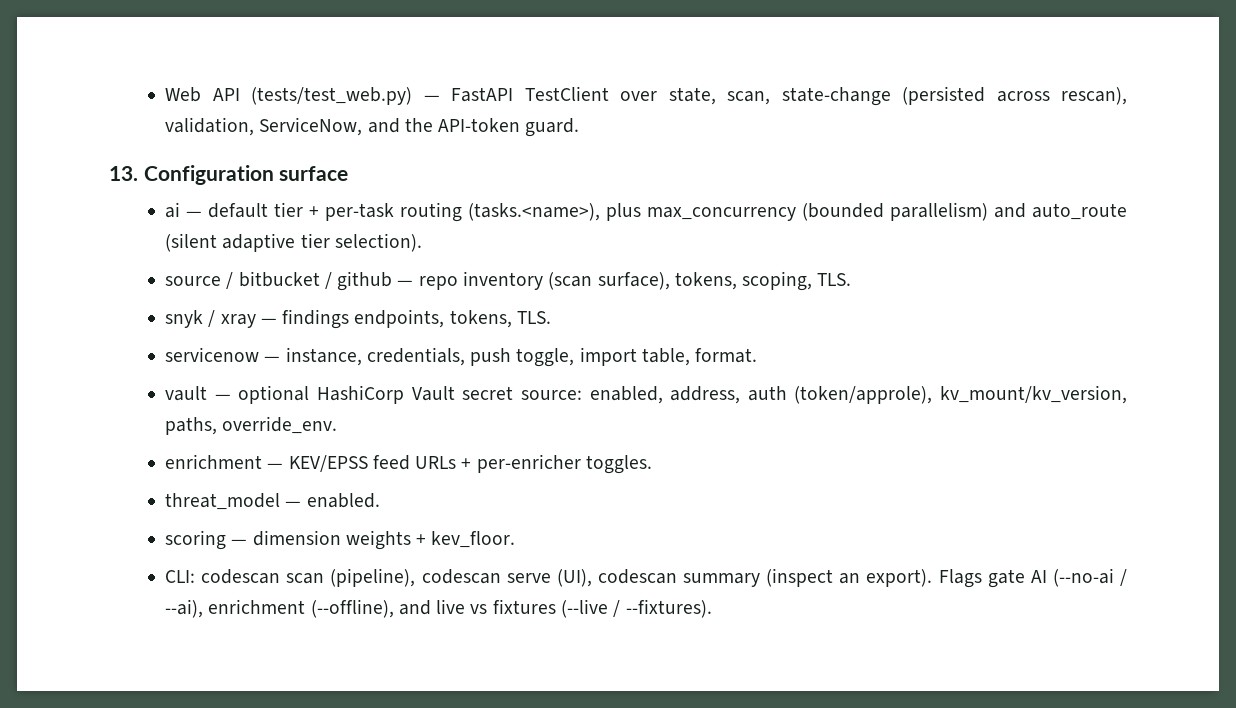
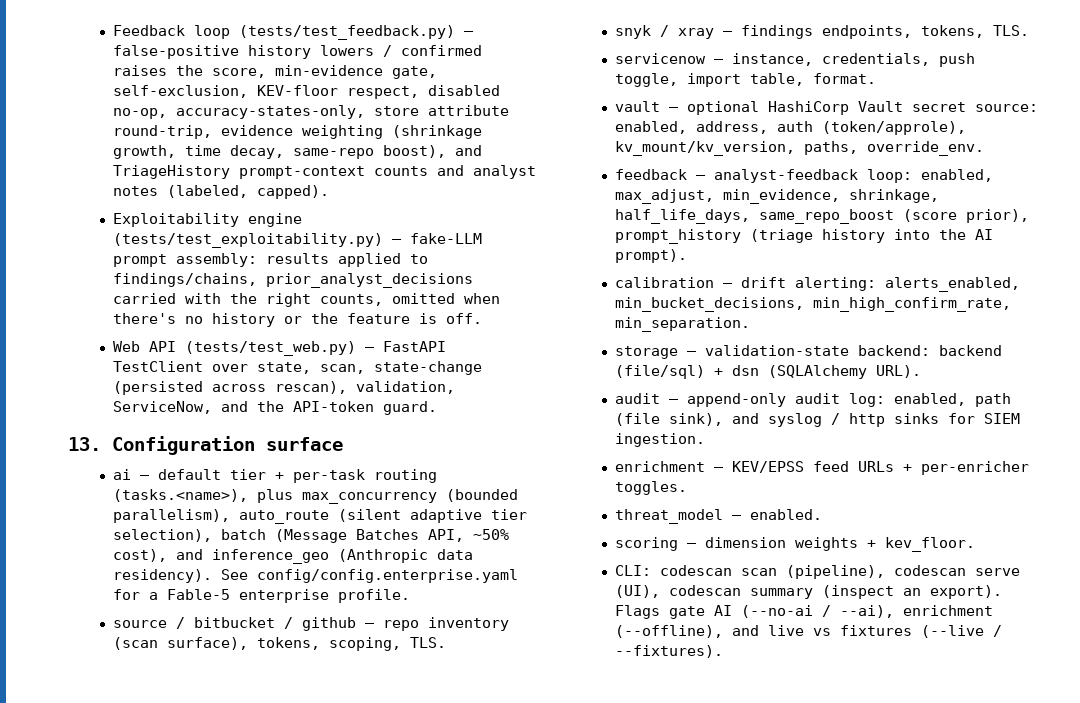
+ Feedback loop (tests/test_feedback.py) — false-positive history lowers / confirmed raises the score, min-evidence gate, self-exclusion, KEV-floor respect, disabled no-op, accuracy-states-only, store attribute round-trip, evidence weighting (shrinkage growth, time decay, same-repo boost), and TriageHistory prompt-context counts and analyst notes (labeled, capped).
+ Exploitability engine (tests/test_exploitability.py) — fake-LLM prompt assembly: results applied to findings/chains, prior_analyst_decisions carried with the right counts, omitted when there's no history or the feature is off.
- ai — default tier + per-task routing (tasks.<name>), plus max_concurrency (bounded parallelism) and auto_route (silent adaptive tier selection).
+ ai — default tier + per-task routing (tasks.<name>), plus max_concurrency (bounded parallelism), auto_route (silent adaptive tier selection), batch (Message Batches API, ~50% cost), and inference_geo (Anthropic data residency). See config/config.enterprise.yaml for a Fable-5 enterprise profile.
+ feedback — analyst-feedback loop: enabled, max_adjust, min_evidence, shrinkage, half_life_days, same_repo_boost (score prior), prompt_history (triage history into the AI prompt).
+ calibration — drift alerting: alerts_enabled, min_bucket_decisions, min_high_confirm_rate, min_separation.
+ storage — validation-state backend: backend (file/sql) + dsn (SQLAlchemy URL).
+ audit — append-only audit log: enabled, path (file sink), and syslog / http sinks for SIEM ingestion.

